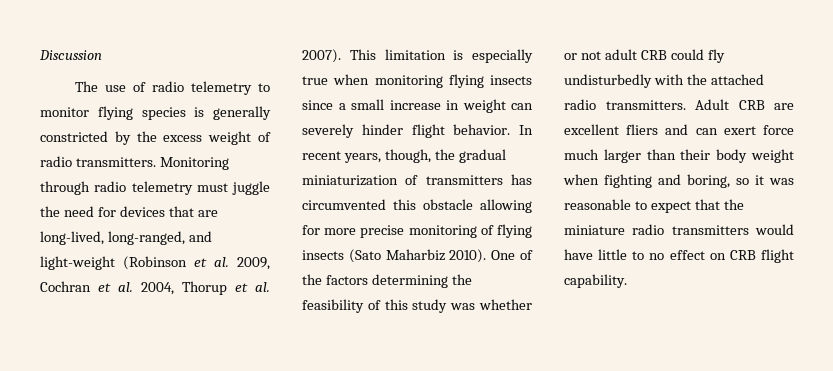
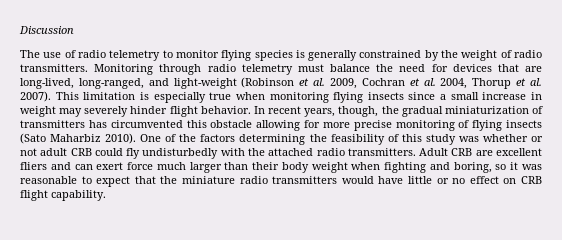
- The use of radio telemetry to monitor flying species is generally constricted by the excess weight of radio transmitters.
+ The use of radio telemetry to monitor flying species is generally constrained by the weight of radio transmitters.
- Monitoring through radio telemetry must juggle the need for devices that are long-lived, long-ranged, and light-weight (Robinson et al. 2009, Cochran et al. 2004, Thorup et al. 2007).
+ Monitoring through radio telemetry must balance the need for devices that are long-lived, long-ranged, and light-weight (Robinson et al. 2009, Cochran et al. 2004, Thorup et al. 2007).
- This limitation is especially true when monitoring flying insects since a small increase in weight can severely hinder flight behavior.
+ This limitation is especially true when monitoring flying insects since a small increase in weight may severely hinder flight behavior.
- Adult CRB are excellent fliers and can exert force much larger than their body weight when fighting and boring, so it was reasonable to expect that the miniature radio transmitters would have little to no effect on CRB flight capability.
+ Adult CRB are excellent fliers and can exert force much larger than their body weight when fighting and boring, so it was reasonable to expect that the miniature radio transmitters would have little or no effect on CRB flight capability.

